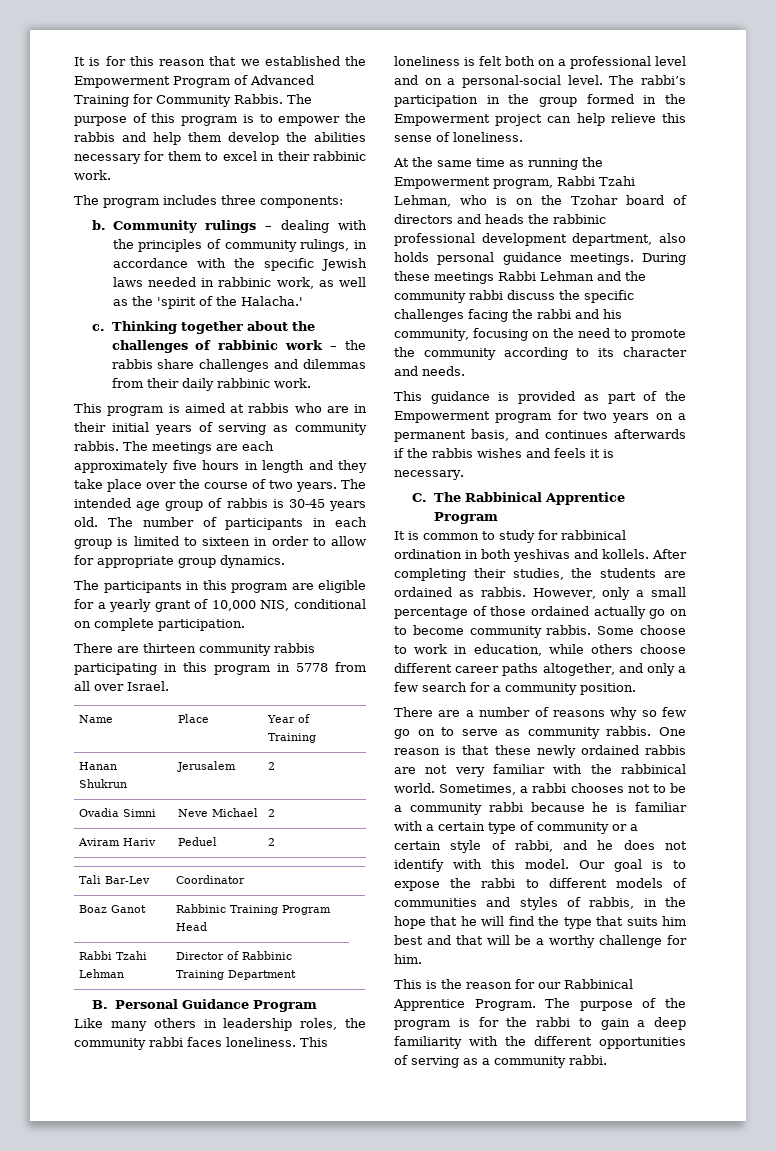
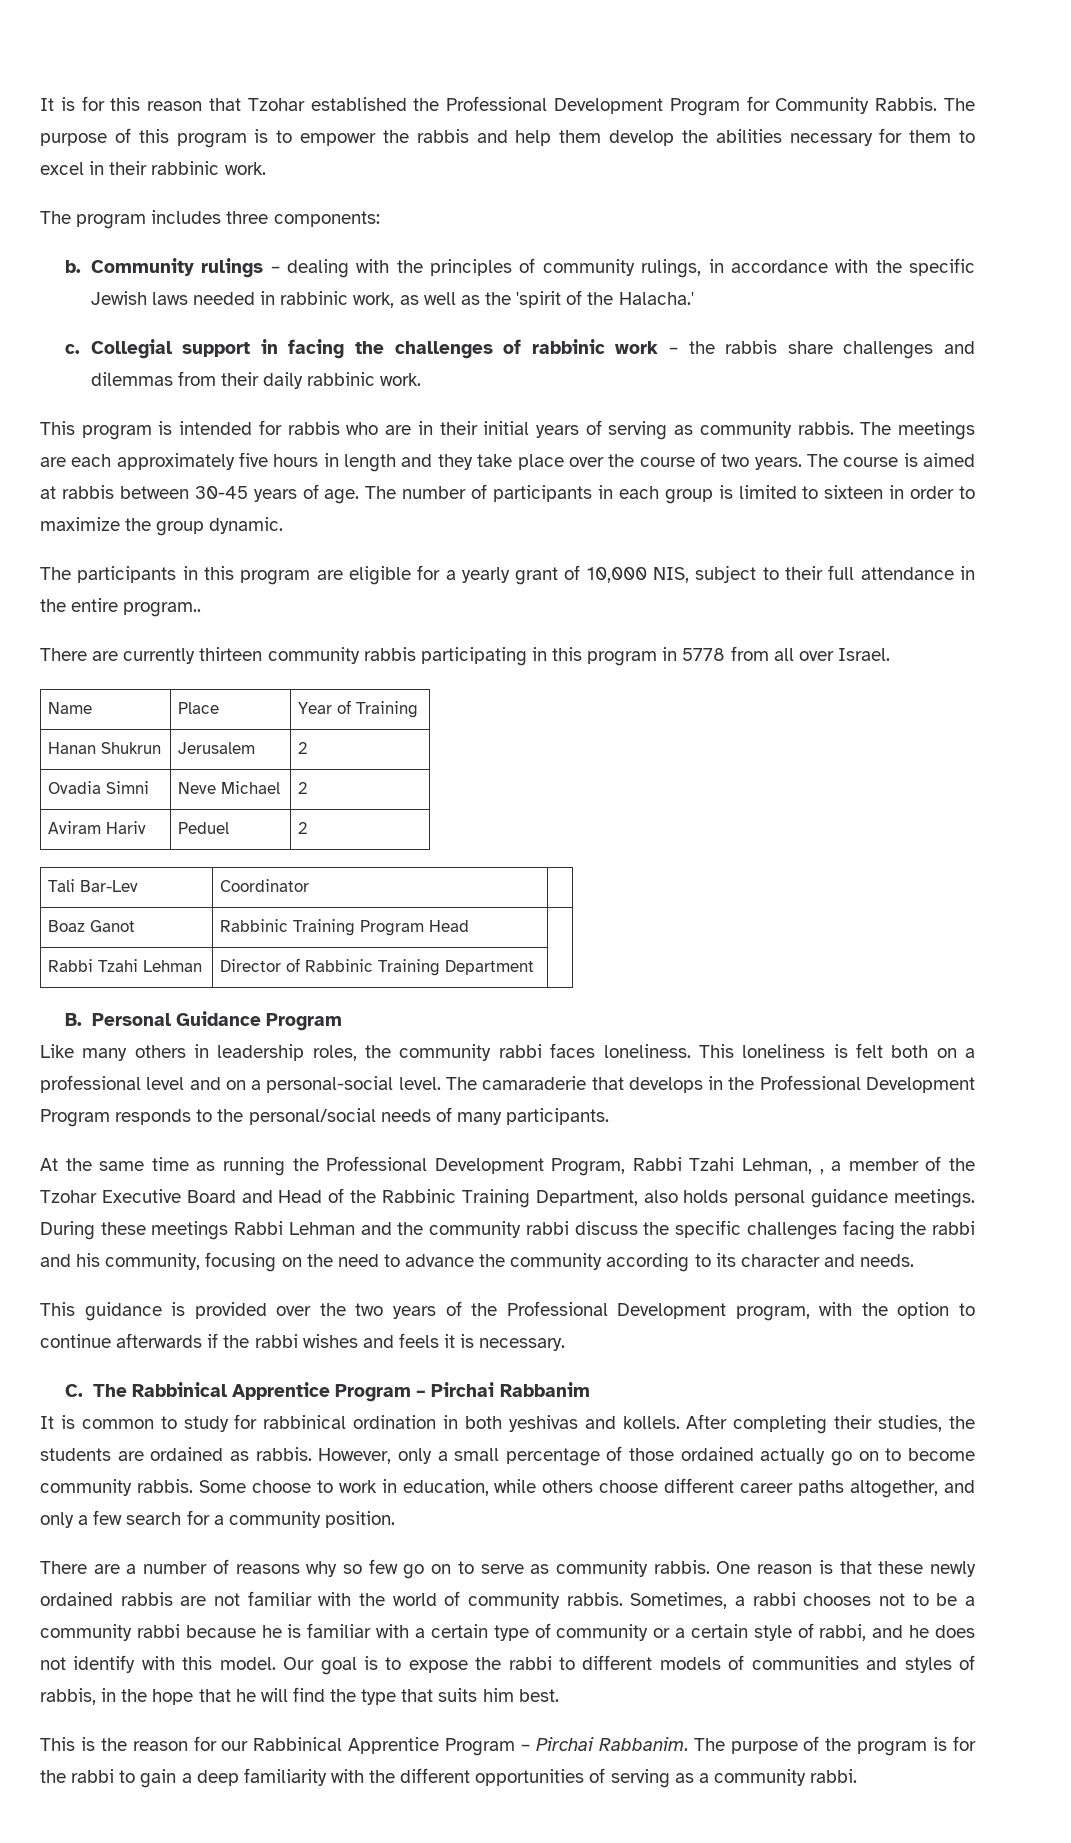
- It is for this reason that we established the Empowerment Program of Advanced Training for Community Rabbis.
+ It is for this reason that Tzohar established the Professional Development Program for Community Rabbis.
- Thinking together about the challenges of rabbinic work – the rabbis share challenges and dilemmas from their daily rabbinic work.
+ Collegial support in facing the challenges of rabbinic work – the rabbis share challenges and dilemmas from their daily rabbinic work.
- This program is aimed at rabbis who are in their initial years of serving as community rabbis.
+ This program is intended for rabbis who are in their initial years of serving as community rabbis.
- The intended age group of rabbis is 30-45 years old.
+ The course is aimed at rabbis between 30-45 years of age.
- The number of participants in each group is limited to sixteen in order to allow for appropriate group dynamics.
+ The number of participants in each group is limited to sixteen in order to maximize the group dynamic.
- The participants in this program are eligible for a yearly grant of 10,000 NIS, conditional on complete participation.
- There are thirteen community rabbis participating in this program in 5778 from all over Israel.
+ The participants in this program are eligible for a yearly grant of 10,000 NIS, subject to their full attendance in the entire program..
+ There are currently thirteen community rabbis participating in this program in 5778 from all over Israel.
- The rabbi’s participation in the group formed in the Empowerment project can help relieve this sense of loneliness.
+ The camaraderie that develops in the Professional Development Program responds to the personal/social needs of many participants.
- At the same time as running the Empowerment program, Rabbi Tzahi Lehman, who is on the Tzohar board of directors and heads the rabbinic professional development department, also holds personal guidance meetings.
+ At the same time as running the Professional Development Program, Rabbi Tzahi Lehman, , a member of the Tzohar Executive Board and Head of the Rabbinic Training Department, also holds personal guidance meetings.
- During these meetings Rabbi Lehman and the community rabbi discuss the specific challenges facing the rabbi and his community, focusing on the need to promote the community according to its character and needs.
+ During these meetings Rabbi Lehman and the community rabbi discuss the specific challenges facing the rabbi and his community, focusing on the need to advance the community according to its character and needs.
- This guidance is provided as part of the Empowerment program for two years on a permanent basis, and continues afterwards if the rabbis wishes and feels it is necessary.
+ This guidance is provided over the two years of the Professional Development program, with the option to continue afterwards if the rabbi wishes and feels it is necessary.
- C. The Rabbinical Apprentice Program
+ C. The Rabbinical Apprentice Program – Pirchai Rabbanim
- One reason is that these newly ordained rabbis are not very familiar with the rabbinical world.
+ One reason is that these newly ordained rabbis are not familiar with the world of community rabbis.
- Our goal is to expose the rabbi to different models of communities and styles of rabbis, in the hope that he will find the type that suits him best and that will be a worthy challenge for him.
+ Our goal is to expose the rabbi to different models of communities and styles of rabbis, in the hope that he will find the type that suits him best.
- This is the reason for our Rabbinical Apprentice Program.
+ This is the reason for our Rabbinical Apprentice Program – Pirchai Rabbanim.

